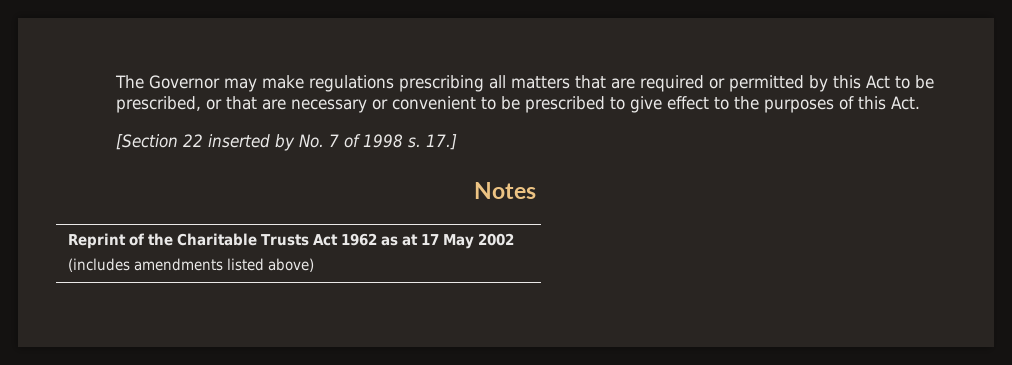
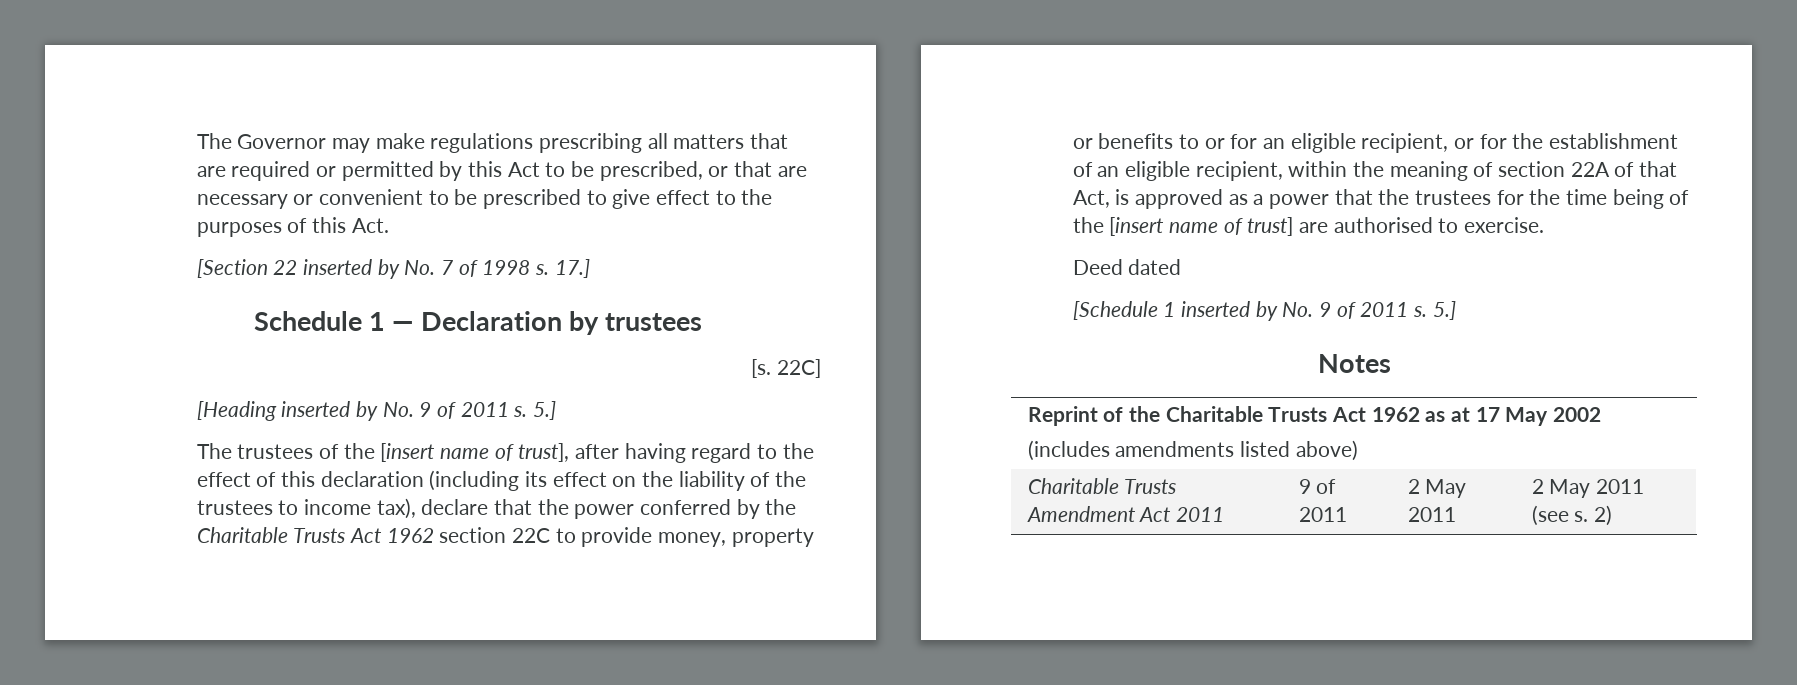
+ Schedule 1 — Declaration by trustees
+ [s. 22C]
+ [Heading inserted by No. 9 of 2011 s. 5.]
+ The trustees of the [insert name of trust], after having regard to the effect of this declaration (including its effect on the liability of the trustees to income tax), declare that the power conferred by the Charitable Trusts Act 1962 section 22C to provide money, property or benefits to or for an eligible recipient, or for the establishment of an eligible recipient, within the meaning of section 22A of that Act, is approved as a power that the trustees for the time being of the [insert name of trust] are authorised to exercise.
+ Deed dated
+ [Schedule 1 inserted by No. 9 of 2011 s. 5.]
+ Charitable Trusts Amendment Act 2011 | 9 of 2011 | 2 May 2011 | 2 May 2011 (see s. 2)

